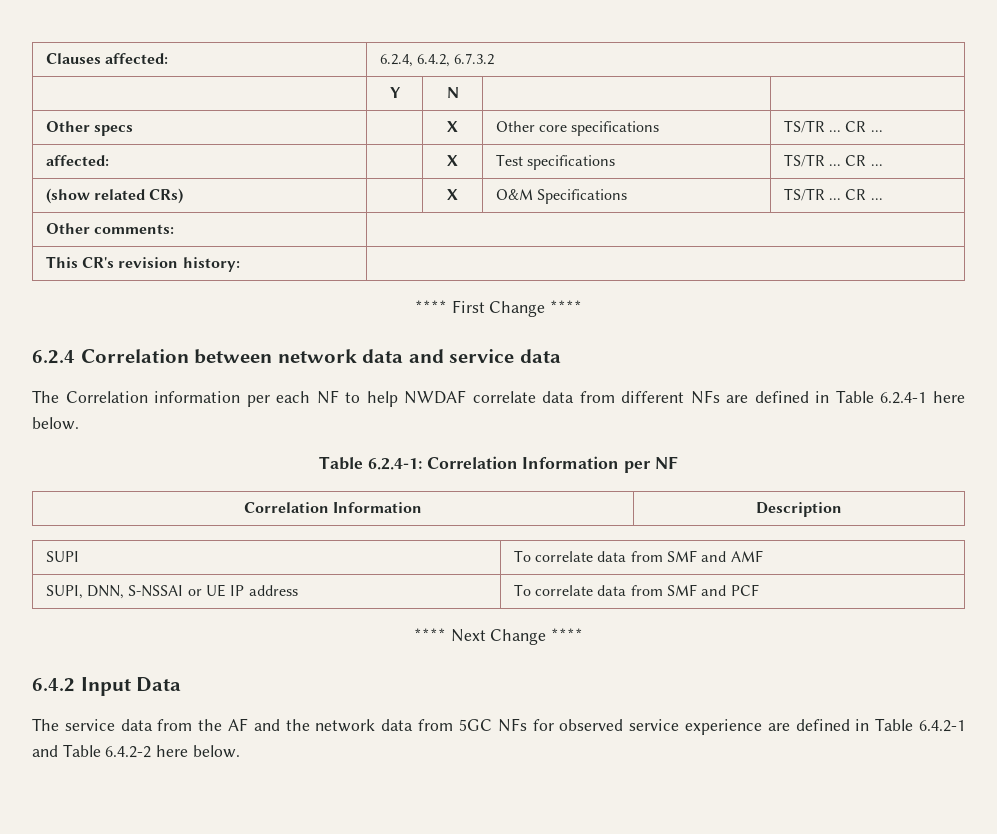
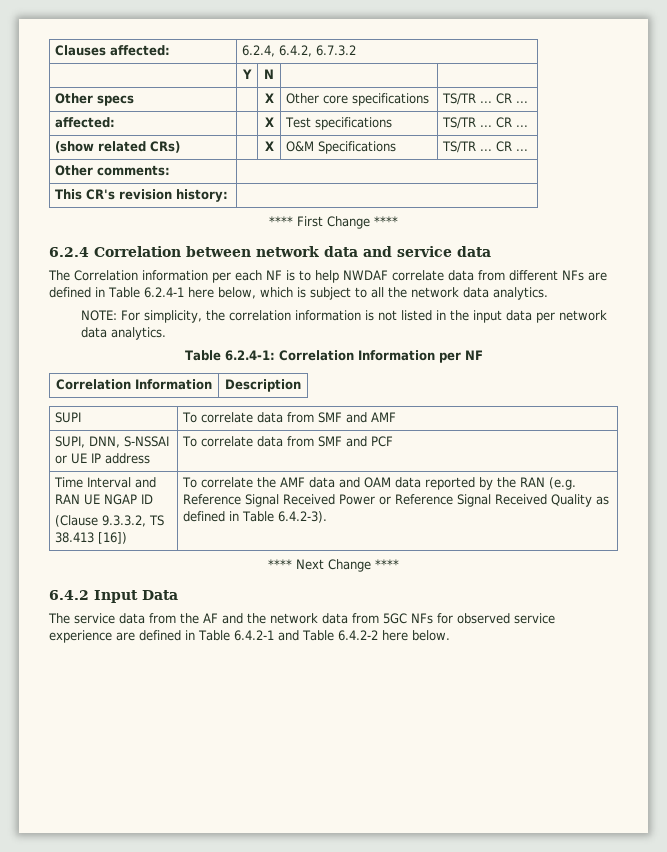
- The Correlation information per each NF to help NWDAF correlate data from different NFs are defined in Table 6.2.4-1 here below.
+ The Correlation information per each NF is to help NWDAF correlate data from different NFs are defined in Table 6.2.4-1 here below, which is subject to all the network data analytics.
+ NOTE: For simplicity, the correlation information is not listed in the input data per network data analytics.
+ Time Interval and RAN UE NGAP ID
+ (Clause 9.3.3.2, TS 38.413 [16]) | To correlate the AMF data and OAM data reported by the RAN (e.g. Reference Signal Received Power or Reference Signal Received Quality as defined in Table 6.4.2-3).

